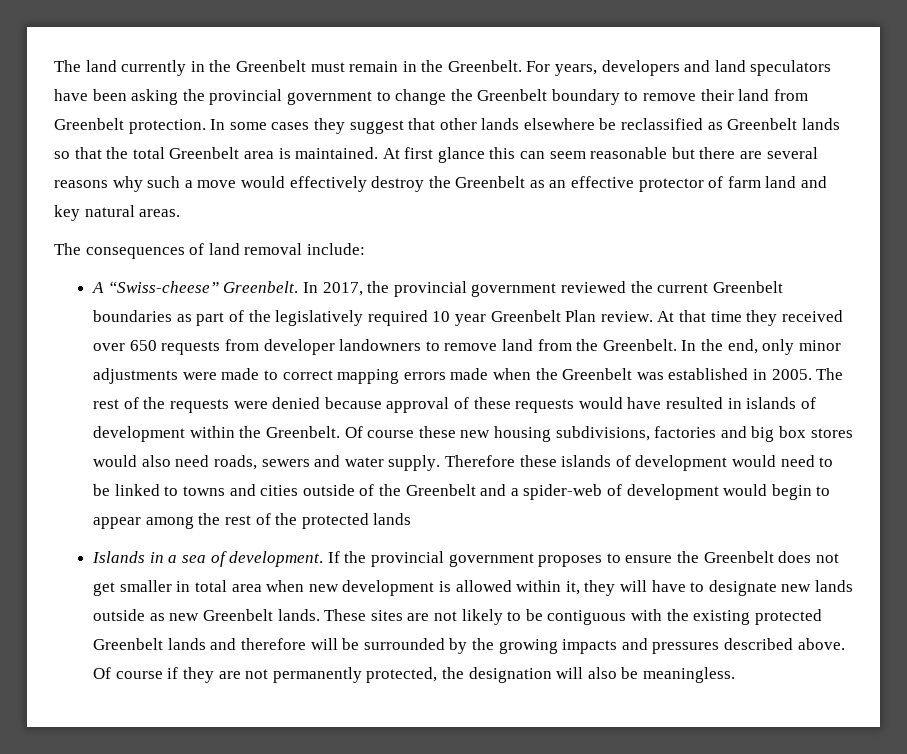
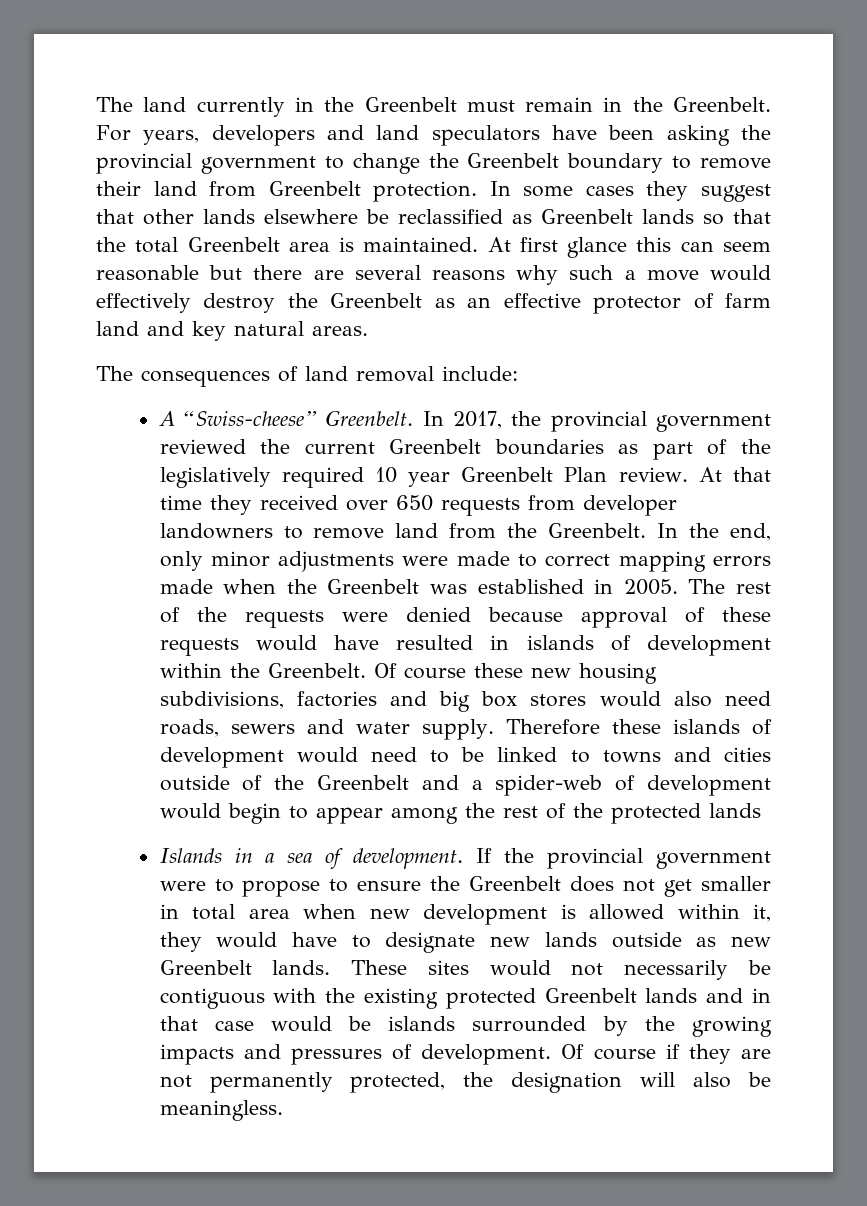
- If the provincial government proposes to ensure the Greenbelt does not get smaller in total area when new development is allowed within it, they will have to designate new lands outside as new Greenbelt lands.
+ If the provincial government were to propose to ensure the Greenbelt does not get smaller in total area when new development is allowed within it, they would have to designate new lands outside as new Greenbelt lands.
- These sites are not likely to be contiguous with the existing protected Greenbelt lands and therefore will be surrounded by the growing impacts and pressures described above.
+ These sites would not necessarily be contiguous with the existing protected Greenbelt lands and in that case would be islands surrounded by the growing impacts and pressures of development.

